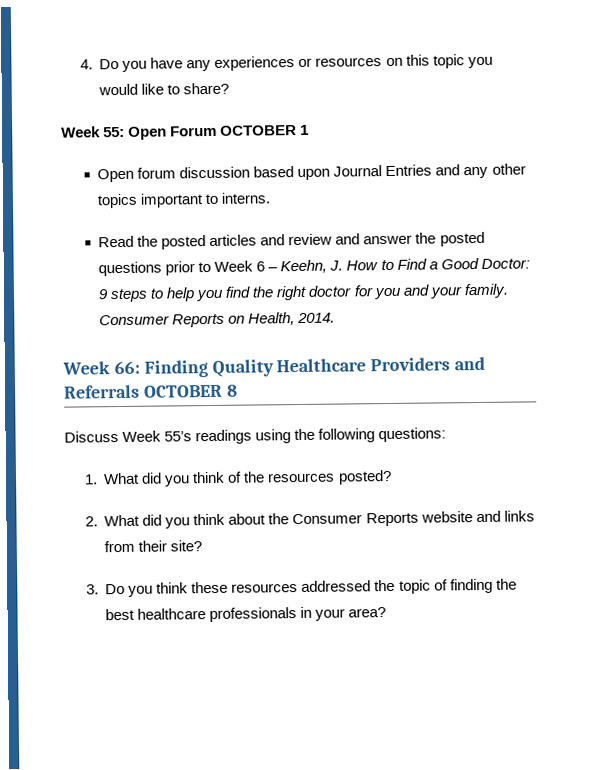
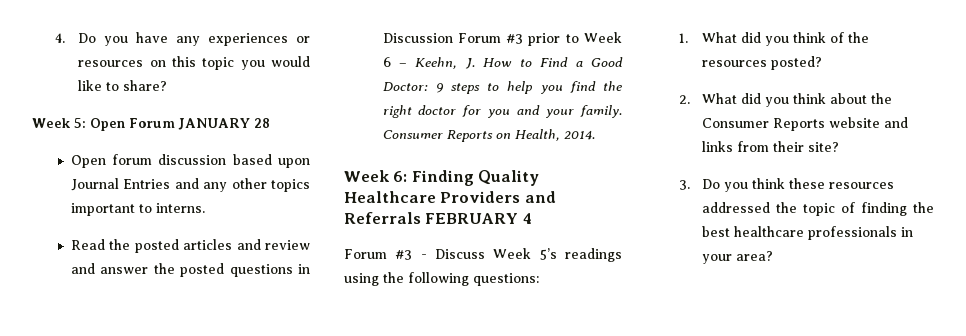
- Week 55: Open Forum OCTOBER 1
+ Week 5: Open Forum JANUARY 28
- Read the posted articles and review and answer the posted questions prior to Week 6 – Keehn, J. How to Find a Good Doctor: 9 steps to help you find the right doctor for you and your family.
+ Read the posted articles and review and answer the posted questions in Discussion Forum #3 prior to Week 6 – Keehn, J. How to Find a Good Doctor: 9 steps to help you find the right doctor for you and your family.
- Week 66: Finding Quality Healthcare Providers and Referrals OCTOBER 8
- Discuss Week 55’s readings using the following questions:
+ Week 6: Finding Quality Healthcare Providers and Referrals FEBRUARY 4
+ Forum #3 - Discuss Week 5’s readings using the following questions:

